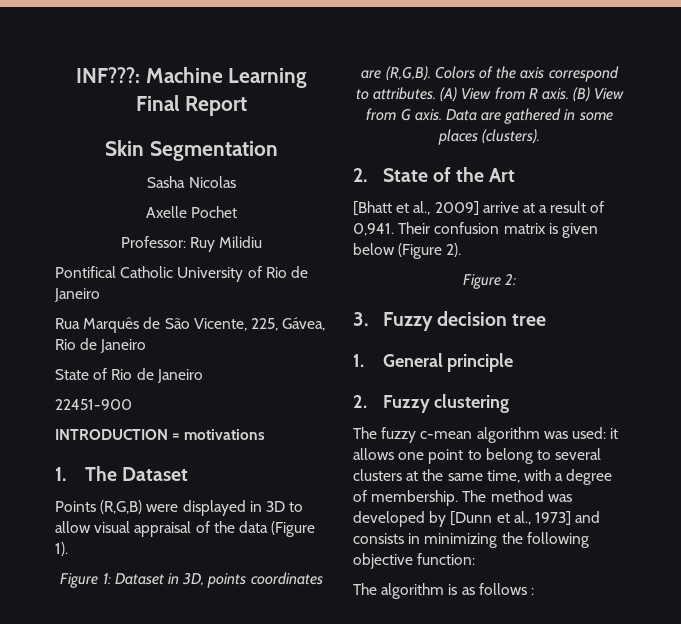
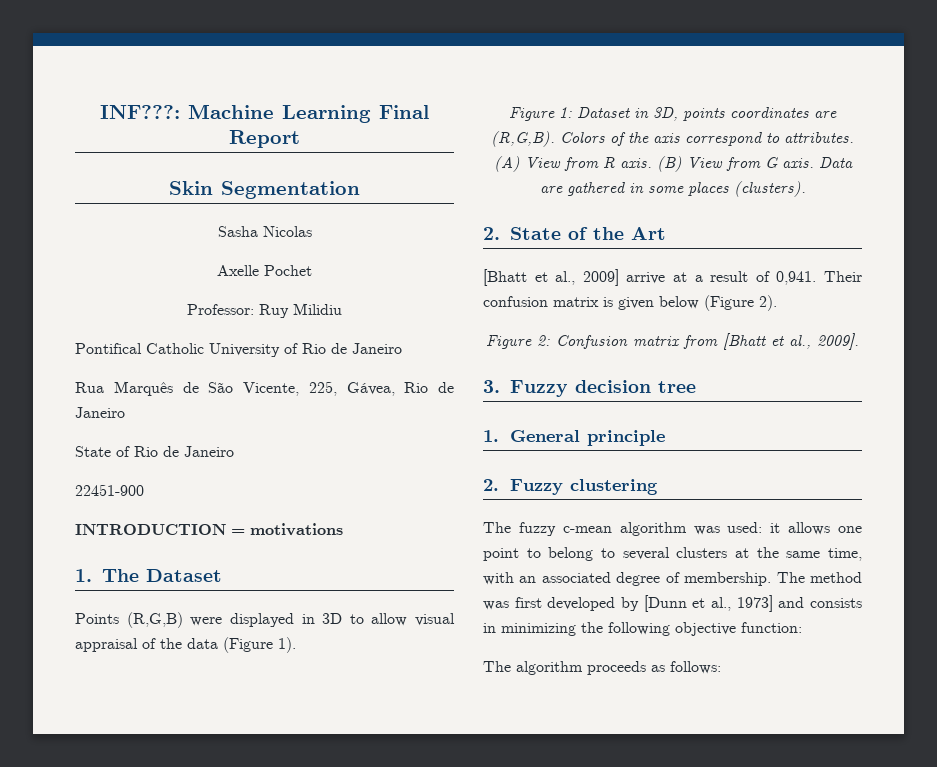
- Figure 2:
+ Figure 2: Confusion matrix from [Bhatt et al., 2009].
- The fuzzy c-mean algorithm was used: it allows one point to belong to several clusters at the same time, with a degree of membership.
+ The fuzzy c-mean algorithm was used: it allows one point to belong to several clusters at the same time, with an associated degree of membership.
- The method was developed by [Dunn et al., 1973] and consists in minimizing the following objective function:
+ The method was first developed by [Dunn et al., 1973] and consists in minimizing the following objective function:
- The algorithm is as follows :
+ The algorithm proceeds as follows:

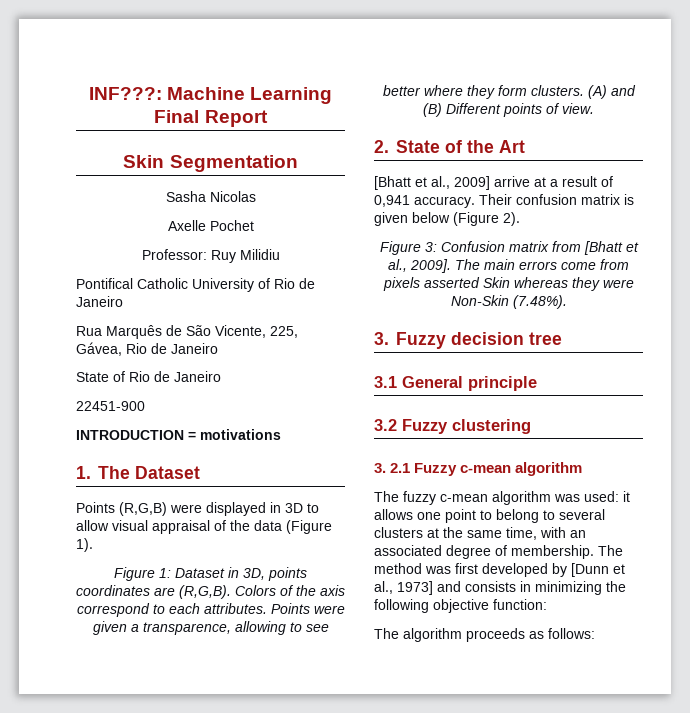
- Colors of the axis correspond to attributes. (A) View from R axis. (B) View from G axis. Data are gathered in some places (clusters).
+ Colors of the axis correspond to each attributes. Points were given a transparence, allowing to see better where they form clusters. (A) and (B) Different points of view.
- [Bhatt et al., 2009] arrive at a result of 0,941.
+ [Bhatt et al., 2009] arrive at a result of 0,941 accuracy.
- Figure 2: Confusion matrix from [Bhatt et al., 2009].
+ Figure 3: Confusion matrix from [Bhatt et al., 2009]. The main errors come from pixels asserted Skin whereas they were Non-Skin (7.48%).
- 1. General principle
+ 3.1 General principle
- 2. Fuzzy clustering
+ 3.2 Fuzzy clustering
+ 3. 2.1 Fuzzy c-mean algorithm

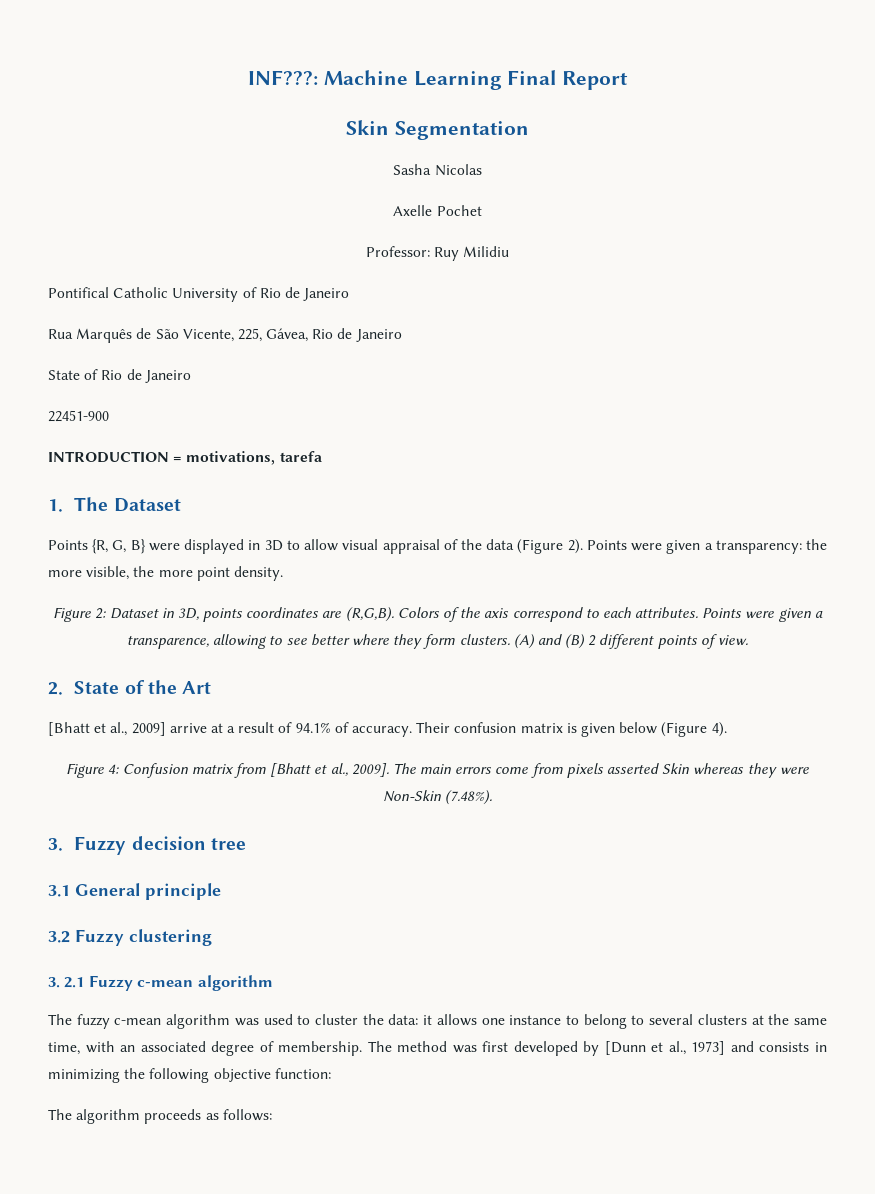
- INTRODUCTION = motivations
+ INTRODUCTION = motivations, tarefa
- Points (R,G,B) were displayed in 3D to allow visual appraisal of the data (Figure 1).
- Figure 1: Dataset in 3D, points coordinates are (R,G,B).
+ Points {R, G, B} were displayed in 3D to allow visual appraisal of the data (Figure 2). Points were given a transparency: the more visible, the more point density.
+ Figure 2: Dataset in 3D, points coordinates are (R,G,B).
- (A) and (B) Different points of view.
+ (A) and (B) 2 different points of view.
- [Bhatt et al., 2009] arrive at a result of 0,941 accuracy.
+ [Bhatt et al., 2009] arrive at a result of 94.1% of accuracy.
- Their confusion matrix is given below (Figure 2).
- Figure 3: Confusion matrix from [Bhatt et al., 2009].
+ Their confusion matrix is given below (Figure 4).
+ Figure 4: Confusion matrix from [Bhatt et al., 2009].
- The fuzzy c-mean algorithm was used: it allows one point to belong to several clusters at the same time, with an associated degree of membership.
+ The fuzzy c-mean algorithm was used to cluster the data: it allows one instance to belong to several clusters at the same time, with an associated degree of membership.

